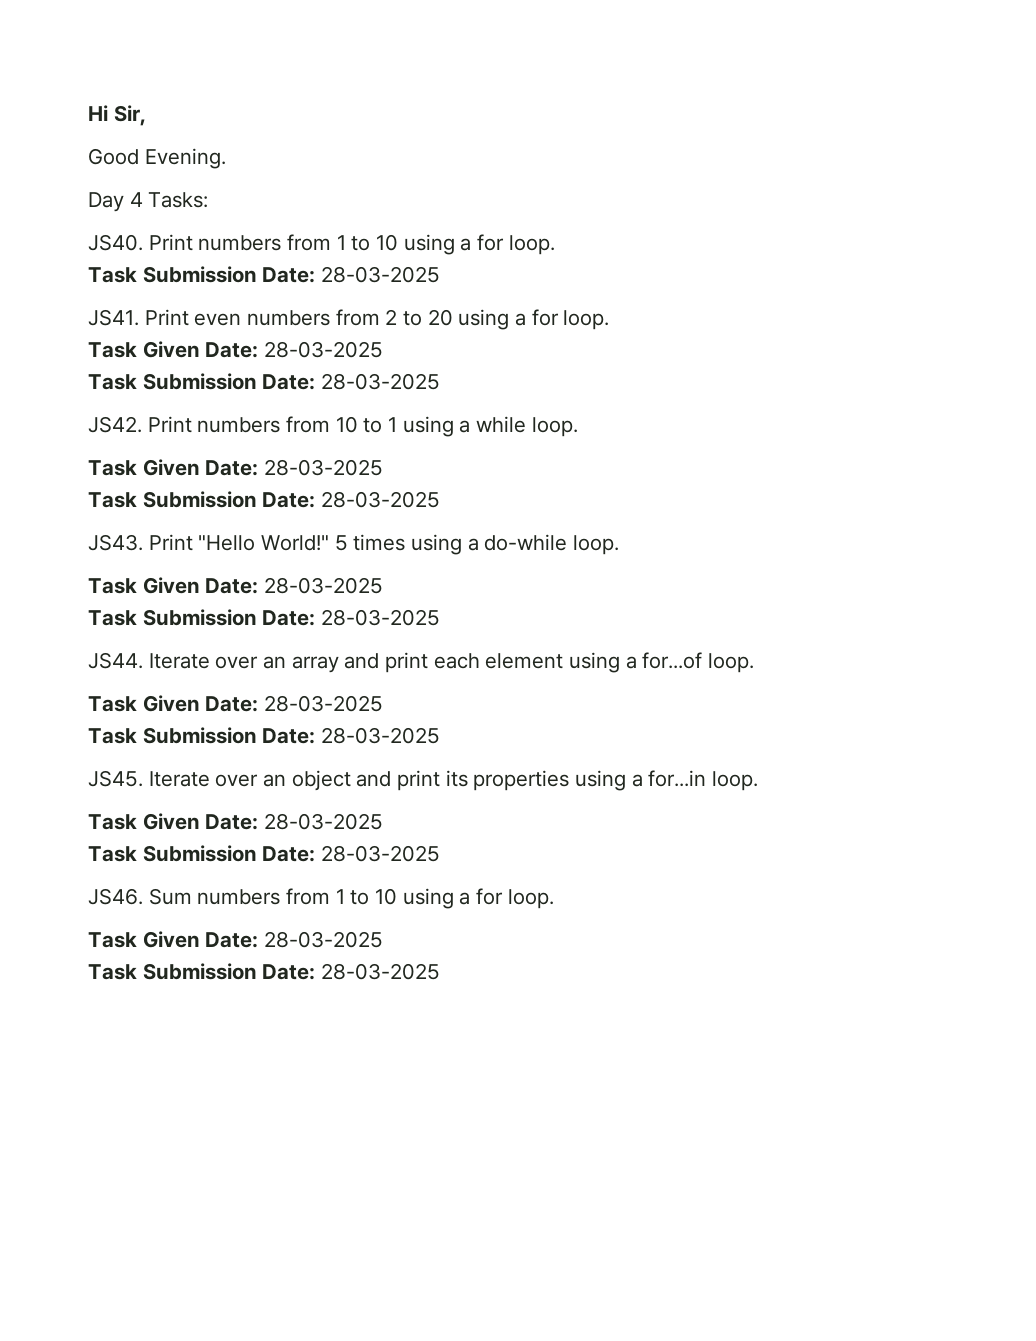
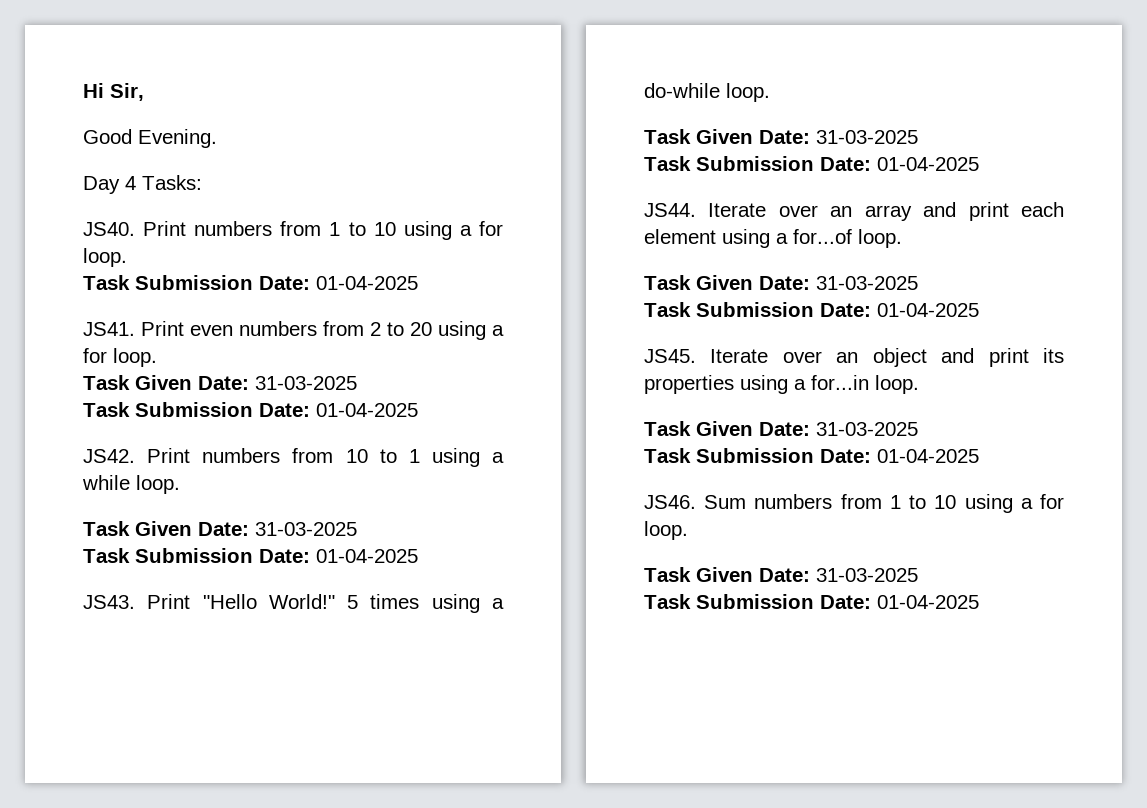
  Print numbers from 1 to 10 using a for loop.
- Task Submission Date: 28-03-2025
+ Task Submission Date: 01-04-2025
  Print even numbers from 2 to 20 using a for loop.
- Task Given Date: 28-03-2025
- Task Submission Date: 28-03-2025
+ Task Given Date: 31-03-2025
+ Task Submission Date: 01-04-2025
  Print numbers from 10 to 1 using a while loop.
- Task Given Date: 28-03-2025
- Task Submission Date: 28-03-2025
+ Task Given Date: 31-03-2025
+ Task Submission Date: 01-04-2025
  5 times using a do-while loop.
- Task Given Date: 28-03-2025
- Task Submission Date: 28-03-2025
+ Task Given Date: 31-03-2025
+ Task Submission Date: 01-04-2025
  Iterate over an array and print each element using a for...of loop.
- Task Given Date: 28-03-2025
- Task Submission Date: 28-03-2025
+ Task Given Date: 31-03-2025
+ Task Submission Date: 01-04-2025
  Iterate over an object and print its properties using a for...in loop.
- Task Given Date: 28-03-2025
- Task Submission Date: 28-03-2025
+ Task Given Date: 31-03-2025
+ Task Submission Date: 01-04-2025
  Sum numbers from 1 to 10 using a for loop.
- Task Given Date: 28-03-2025
- Task Submission Date: 28-03-2025
+ Task Given Date: 31-03-2025
+ Task Submission Date: 01-04-2025

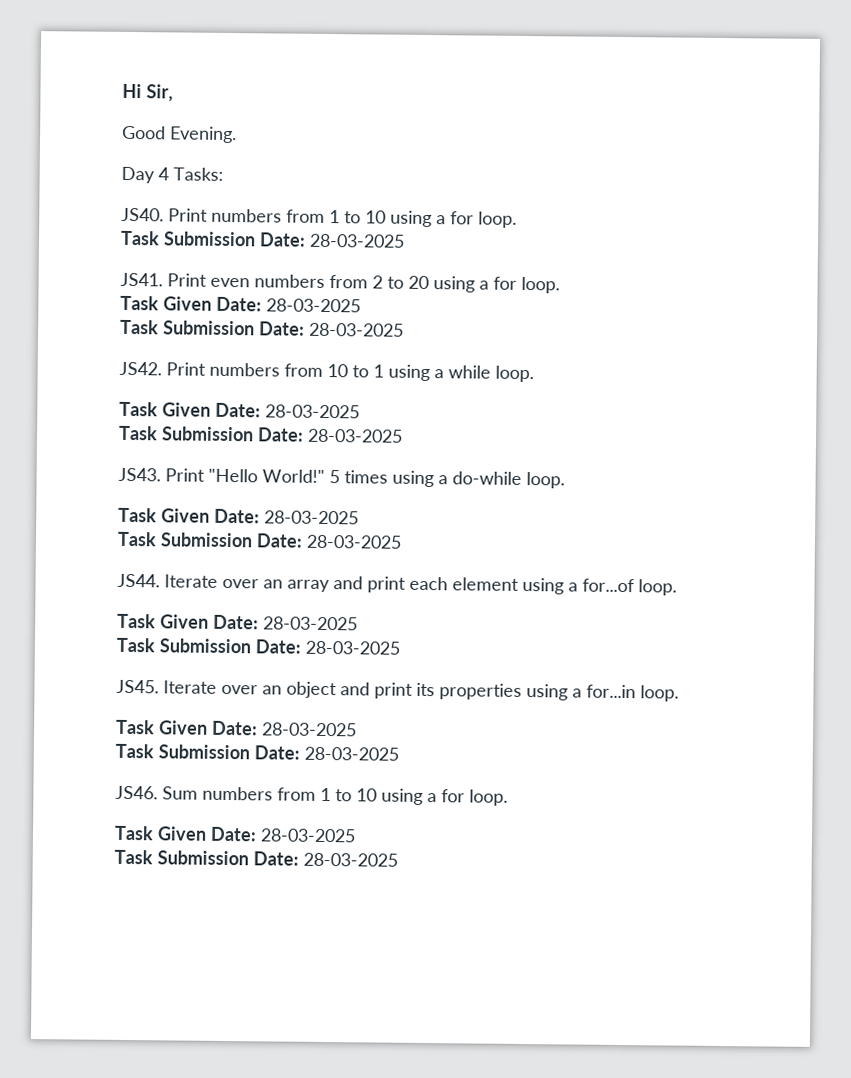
  Print numbers from 1 to 10 using a for loop.
- Task Submission Date: 01-04-2025
+ Task Submission Date: 28-03-2025
  Print even numbers from 2 to 20 using a for loop.
- Task Given Date: 31-03-2025
- Task Submission Date: 01-04-2025
+ Task Given Date: 28-03-2025
+ Task Submission Date: 28-03-2025
  Print numbers from 10 to 1 using a while loop.
- Task Given Date: 31-03-2025
- Task Submission Date: 01-04-2025
+ Task Given Date: 28-03-2025
+ Task Submission Date: 28-03-2025
  5 times using a do-while loop.
- Task Given Date: 31-03-2025
- Task Submission Date: 01-04-2025
+ Task Given Date: 28-03-2025
+ Task Submission Date: 28-03-2025
  Iterate over an array and print each element using a for...of loop.
- Task Given Date: 31-03-2025
- Task Submission Date: 01-04-2025
+ Task Given Date: 28-03-2025
+ Task Submission Date: 28-03-2025
  Iterate over an object and print its properties using a for...in loop.
- Task Given Date: 31-03-2025
- Task Submission Date: 01-04-2025
+ Task Given Date: 28-03-2025
+ Task Submission Date: 28-03-2025
  Sum numbers from 1 to 10 using a for loop.
- Task Given Date: 31-03-2025
- Task Submission Date: 01-04-2025
+ Task Given Date: 28-03-2025
+ Task Submission Date: 28-03-2025

